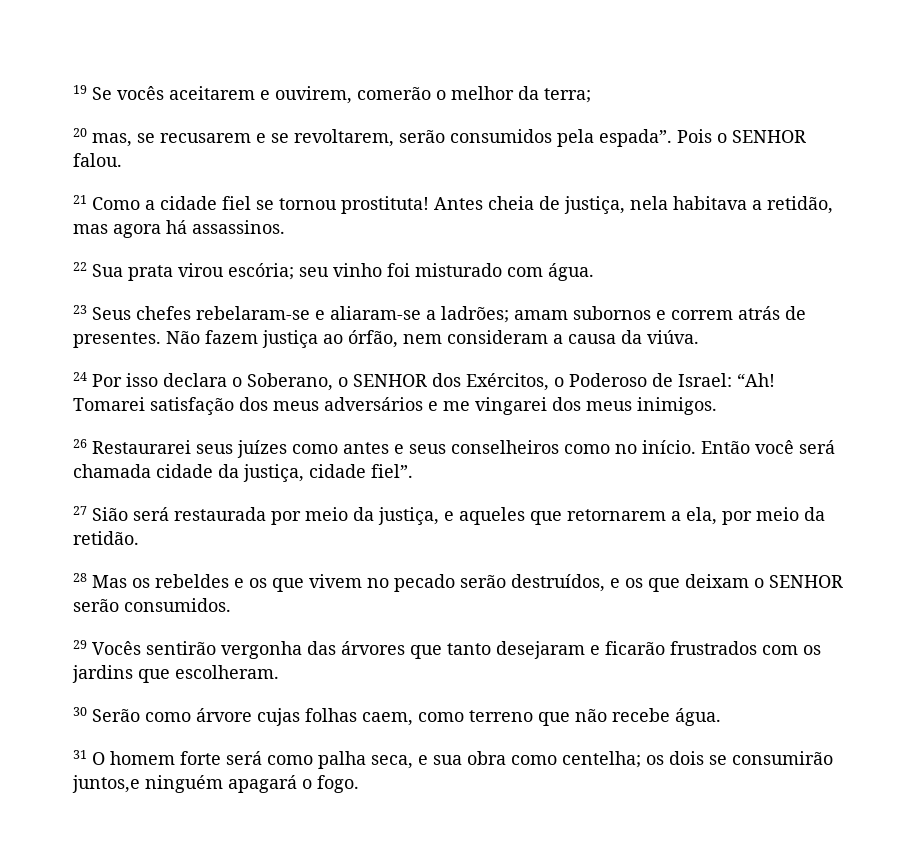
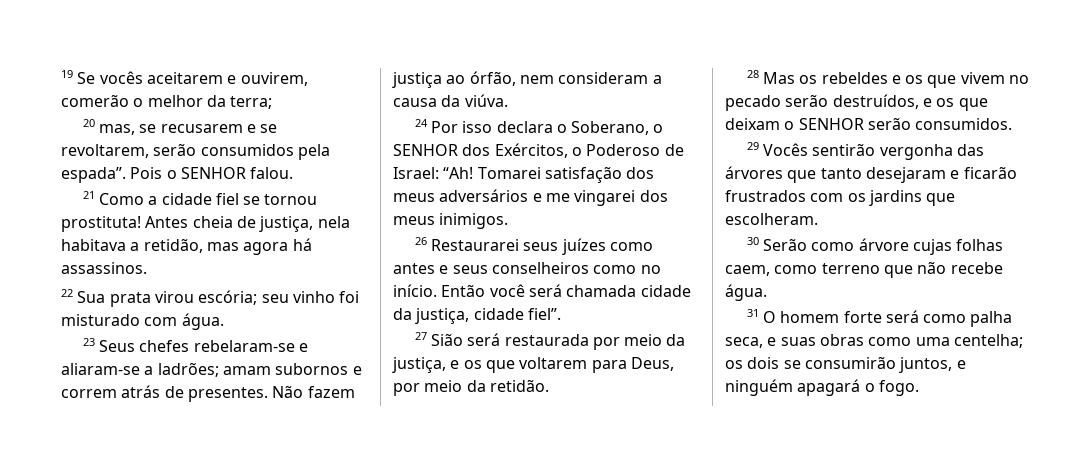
- 27 Sião será restaurada por meio da justiça, e aqueles que retornarem a ela, por meio da retidão.
+ 27 Sião será restaurada por meio da justiça, e os que voltarem para Deus, por meio da retidão.
- 31 O homem forte será como palha seca, e sua obra como centelha; os dois se consumirão juntos,e ninguém apagará o fogo.
+ 31 O homem forte será como palha seca, e suas obras como uma centelha; os dois se consumirão juntos, e ninguém apagará o fogo.

